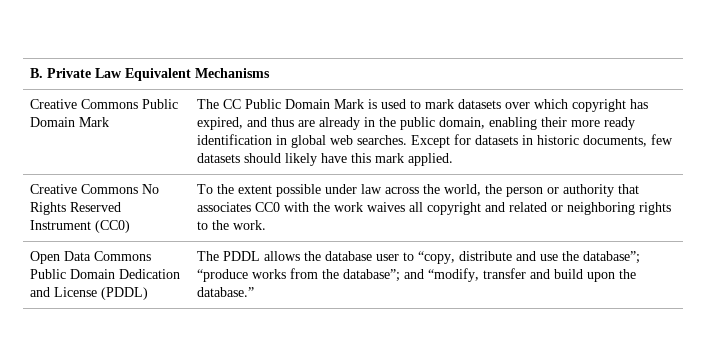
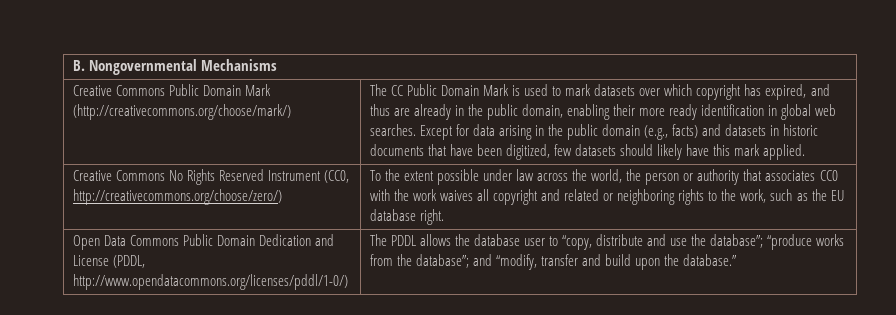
- B. Private Law Equivalent Mechanisms
+ B. Nongovernmental Mechanisms
- Creative Commons Public Domain Mark
+ Creative Commons Public Domain Mark (http://creativecommons.org/choose/mark/)
- Except for datasets in historic documents, few datasets should likely have this mark applied.
+ Except for data arising in the public domain (e.g., facts) and datasets in historic documents that have been digitized, few datasets should likely have this mark applied.
- Creative Commons No Rights Reserved Instrument (CC0)
+ Creative Commons No Rights Reserved Instrument (CC0, http://creativecommons.org/choose/zero/)
- To the extent possible under law across the world, the person or authority that associates CC0 with the work waives all copyright and related or neighboring rights to the work.
+ To the extent possible under law across the world, the person or authority that associates CC0 with the work waives all copyright and related or neighboring rights to the work, such as the EU database right.
- Open Data Commons Public Domain Dedication and License (PDDL) | The PDDL allows the database user to “copy, distribute and use the database”; “produce works from the database”; and “modify, transfer and build upon the database.”
+ Open Data Commons Public Domain Dedication and License (PDDL, http://www.opendatacommons.org/licenses/pddl/1-0/) | The PDDL allows the database user to “copy, distribute and use the database”; “produce works from the database”; and “modify, transfer and build upon the database.”

